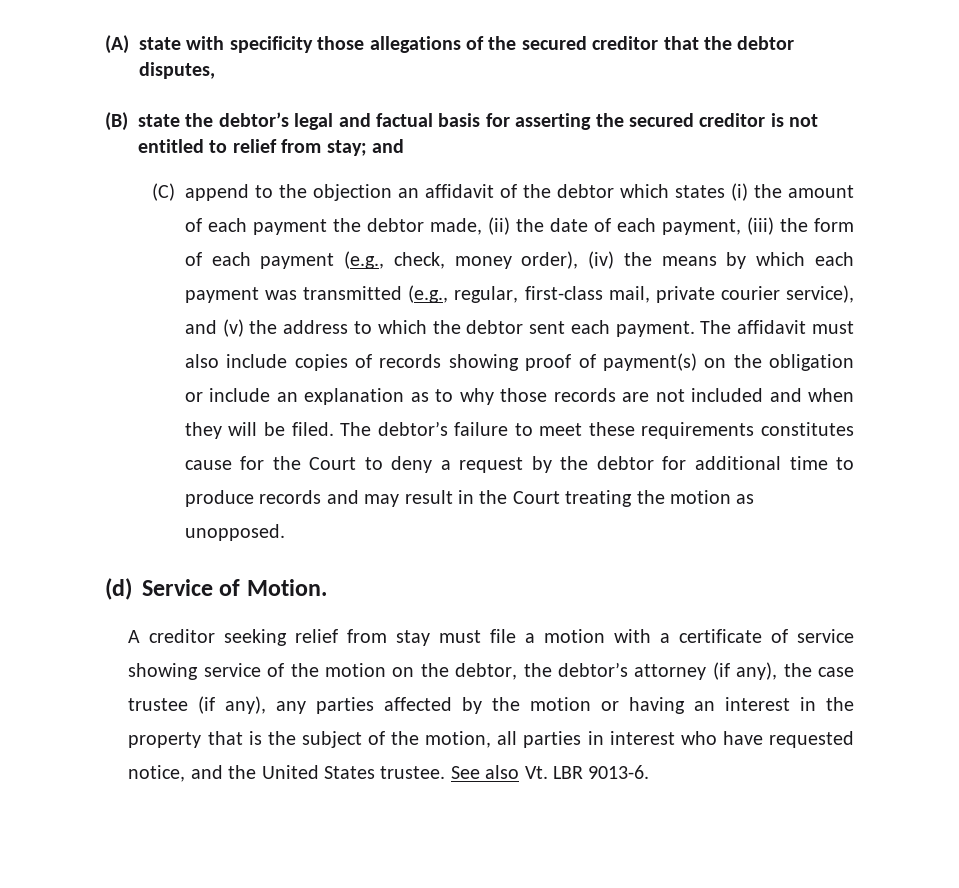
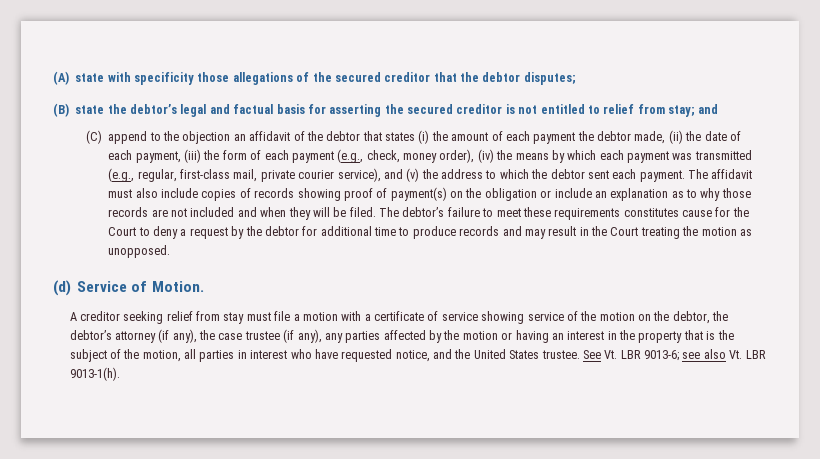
- (A) state with specificity those allegations of the secured creditor that the debtor disputes,
+ (A) state with specificity those allegations of the secured creditor that the debtor disputes;
- (C) append to the objection an affidavit of the debtor which states (i) the amount of each payment the debtor made, (ii) the date of each payment, (iii) the form of each payment (e.g., check, money order), (iv) the means by which each payment was transmitted (e.g., regular, first-class mail, private courier service), and (v) the address to which the debtor sent each payment.
+ (C) append to the objection an affidavit of the debtor that states (i) the amount of each payment the debtor made, (ii) the date of each payment, (iii) the form of each payment (e.g., check, money order), (iv) the means by which each payment was transmitted (e.g., regular, first-class mail, private courier service), and (v) the address to which the debtor sent each payment.
- See also Vt. LBR 9013-6.
+ See Vt. LBR 9013-6; see also Vt. LBR 9013-1(h).

